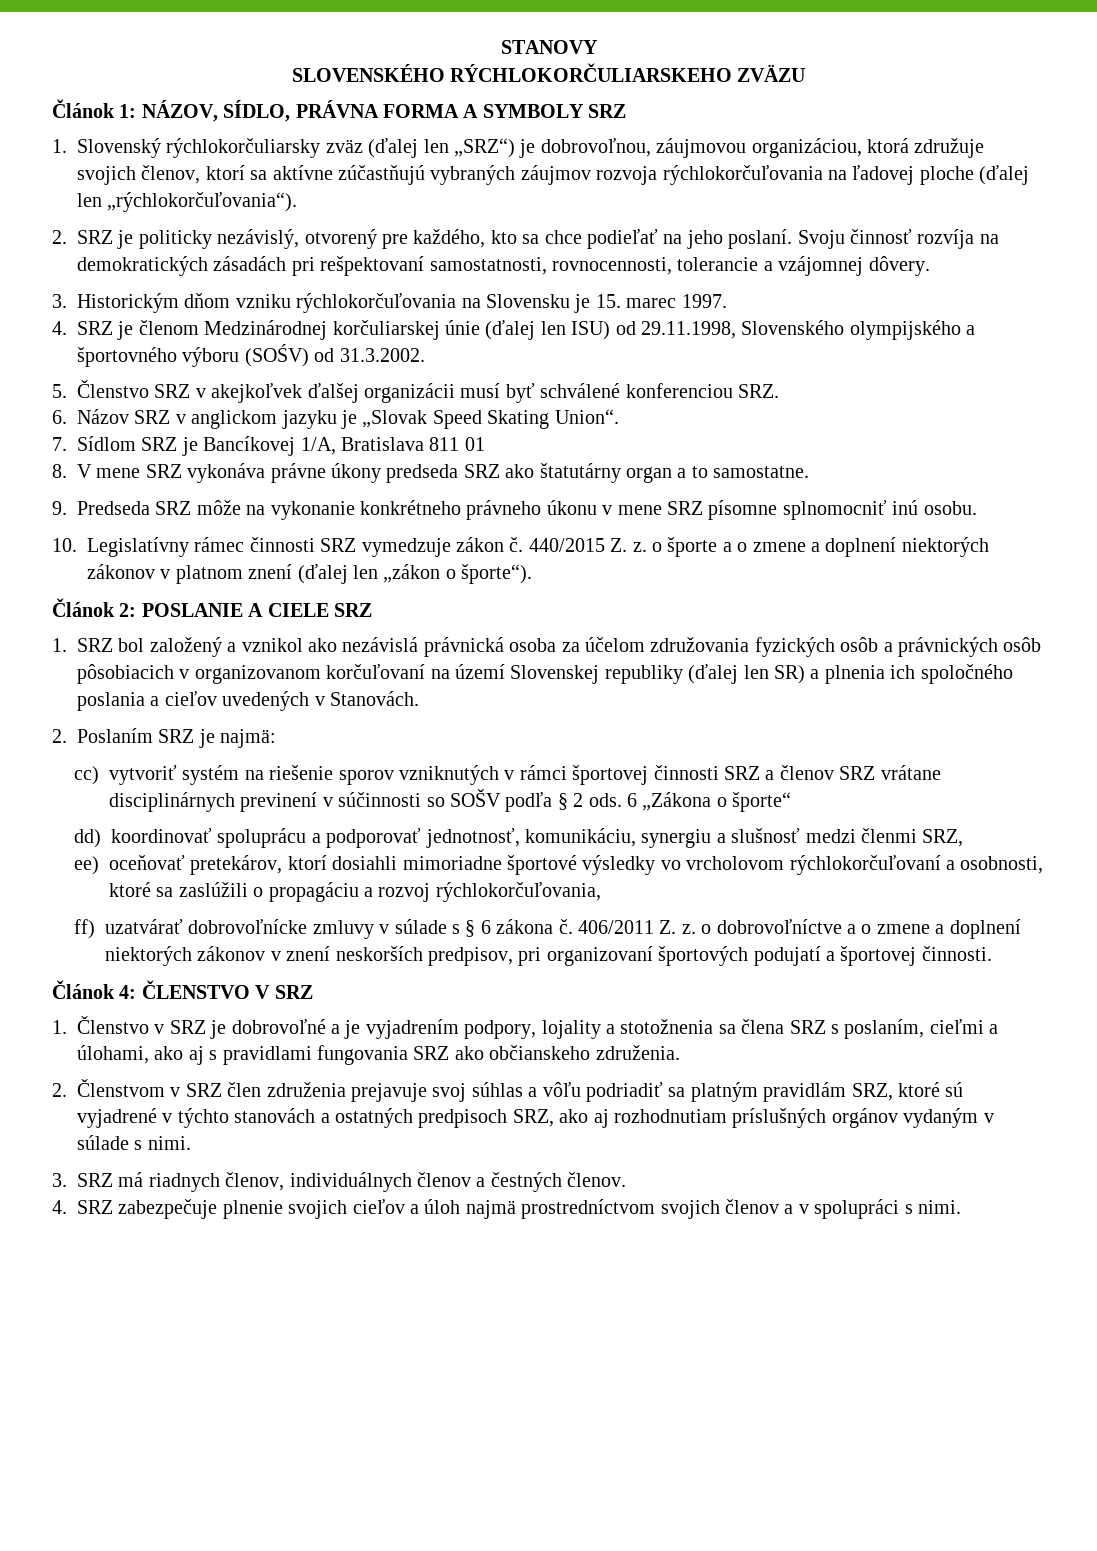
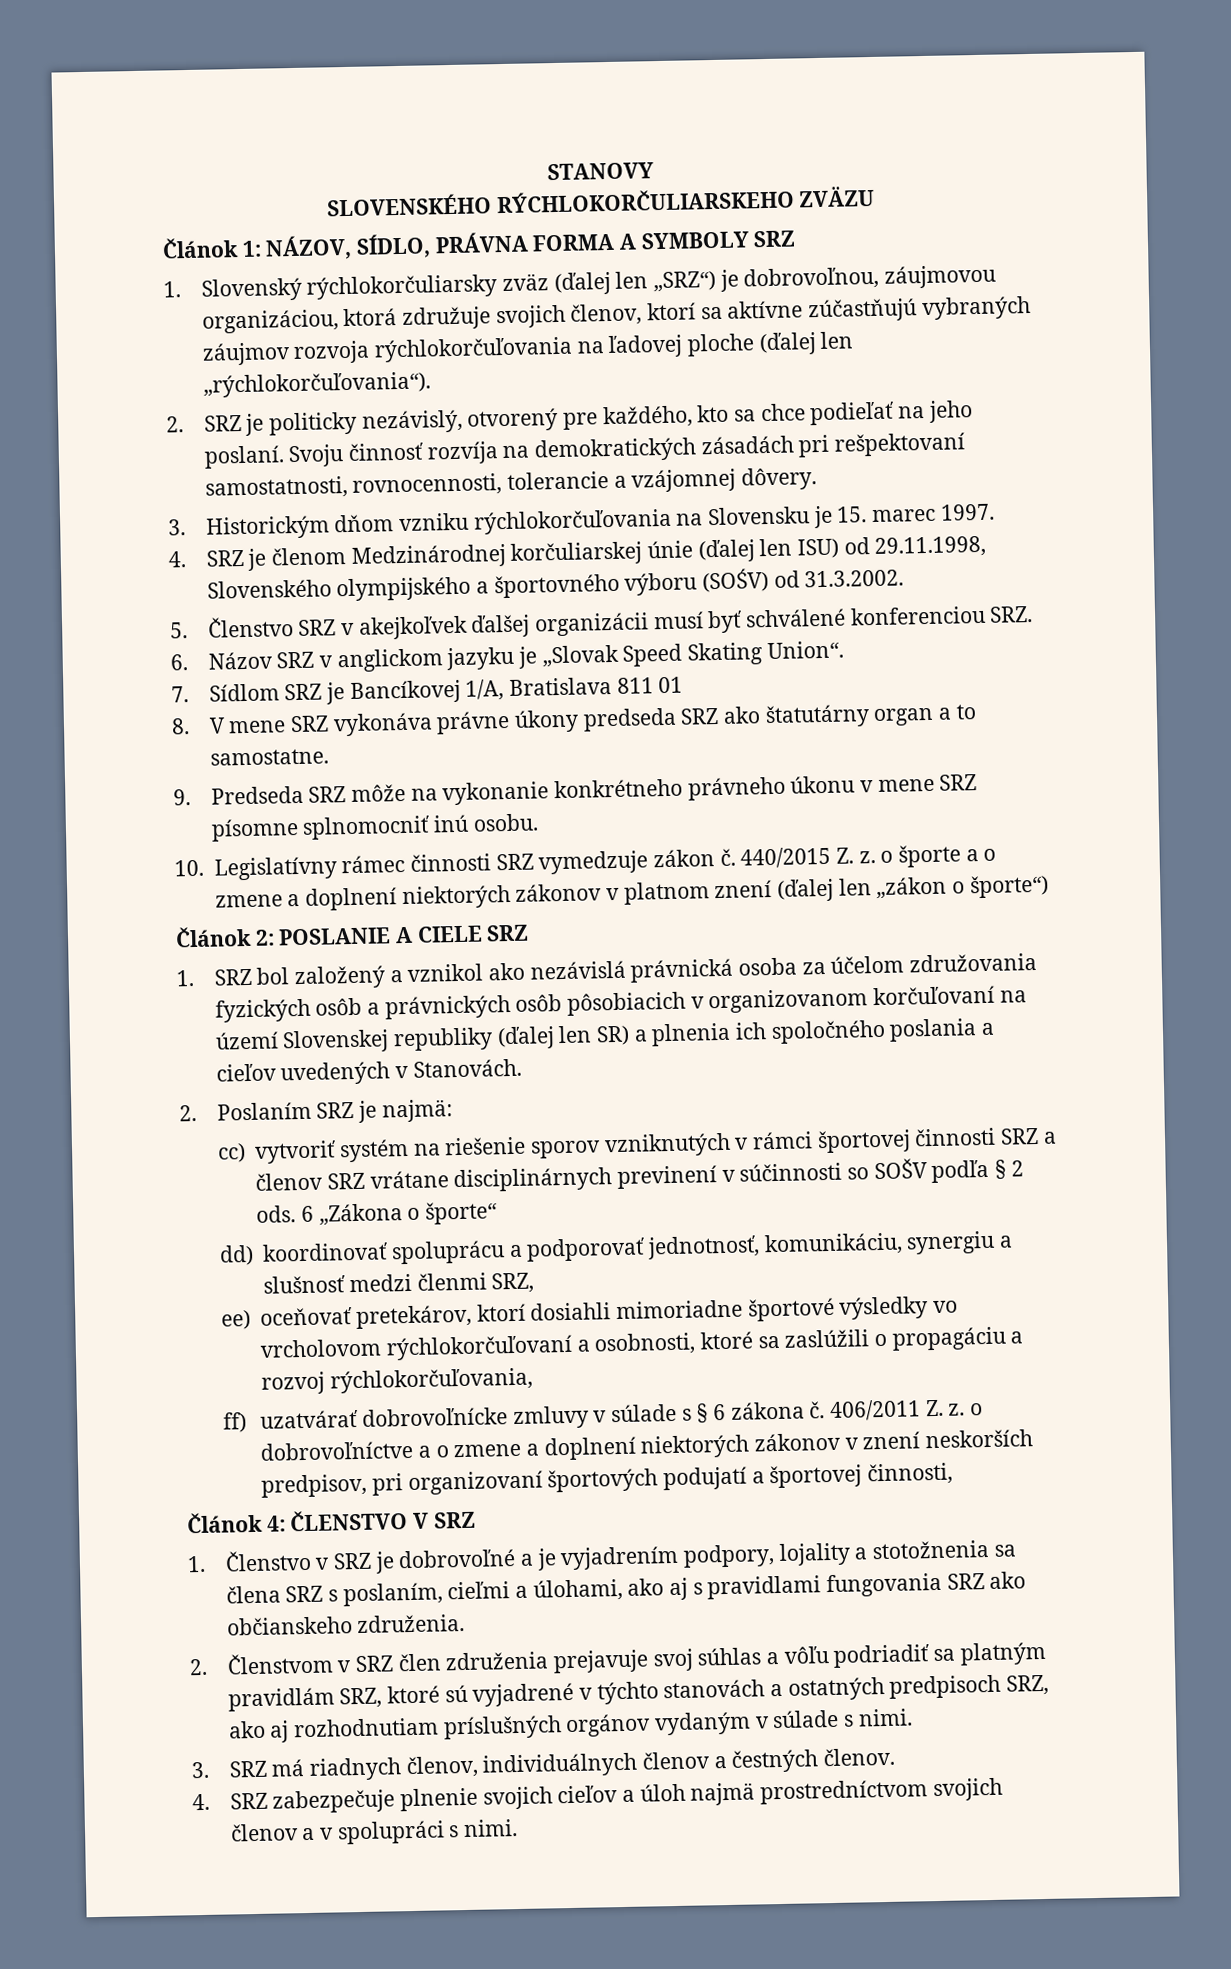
- 440/2015 Z. z. o športe a o zmene a doplnení niektorých zákonov v platnom znení (ďalej len „zákon o športe“).
+ 440/2015 Z. z. o športe a o zmene a doplnení niektorých zákonov v platnom znení (ďalej len „zákon o športe“)
- 406/2011 Z. z. o dobrovoľníctve a o zmene a doplnení niektorých zákonov v znení neskorších predpisov, pri organizovaní športových podujatí a športovej činnosti.
+ 406/2011 Z. z. o dobrovoľníctve a o zmene a doplnení niektorých zákonov v znení neskorších predpisov, pri organizovaní športových podujatí a športovej činnosti,

